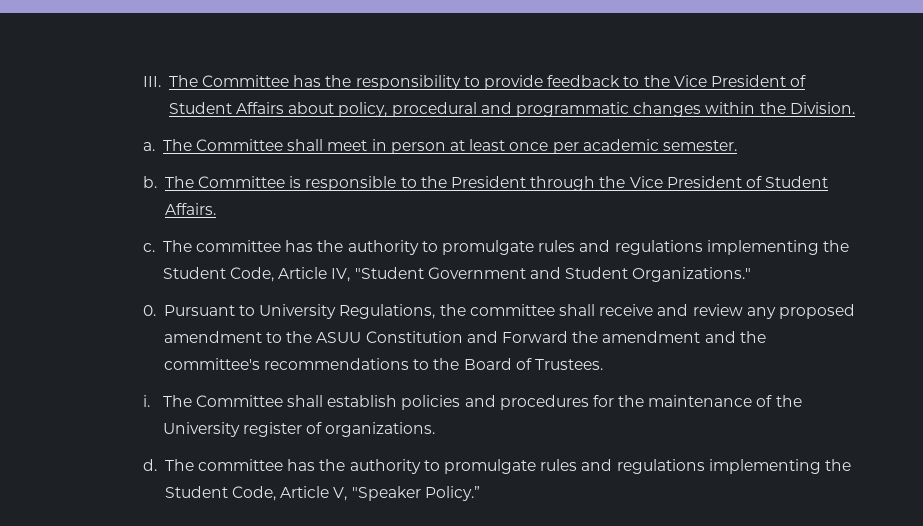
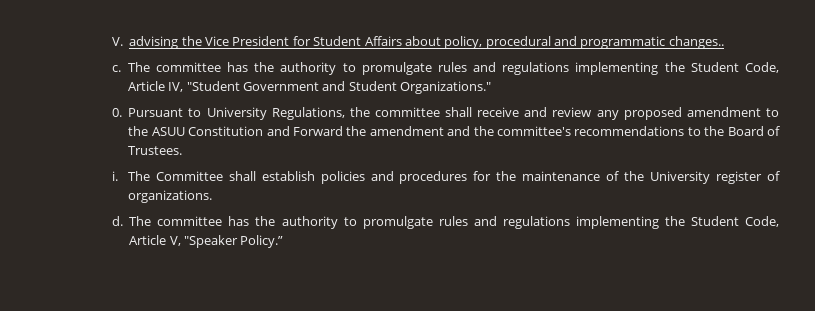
- III. The Committee has the responsibility to provide feedback to the Vice President of Student Affairs about policy, procedural and programmatic changes within the Division.
- a. The Committee shall meet in person at least once per academic semester.
- b. The Committee is responsible to the President through the Vice President of Student Affairs.
+ V. advising the Vice President for Student Affairs about policy, procedural and programmatic changes..

